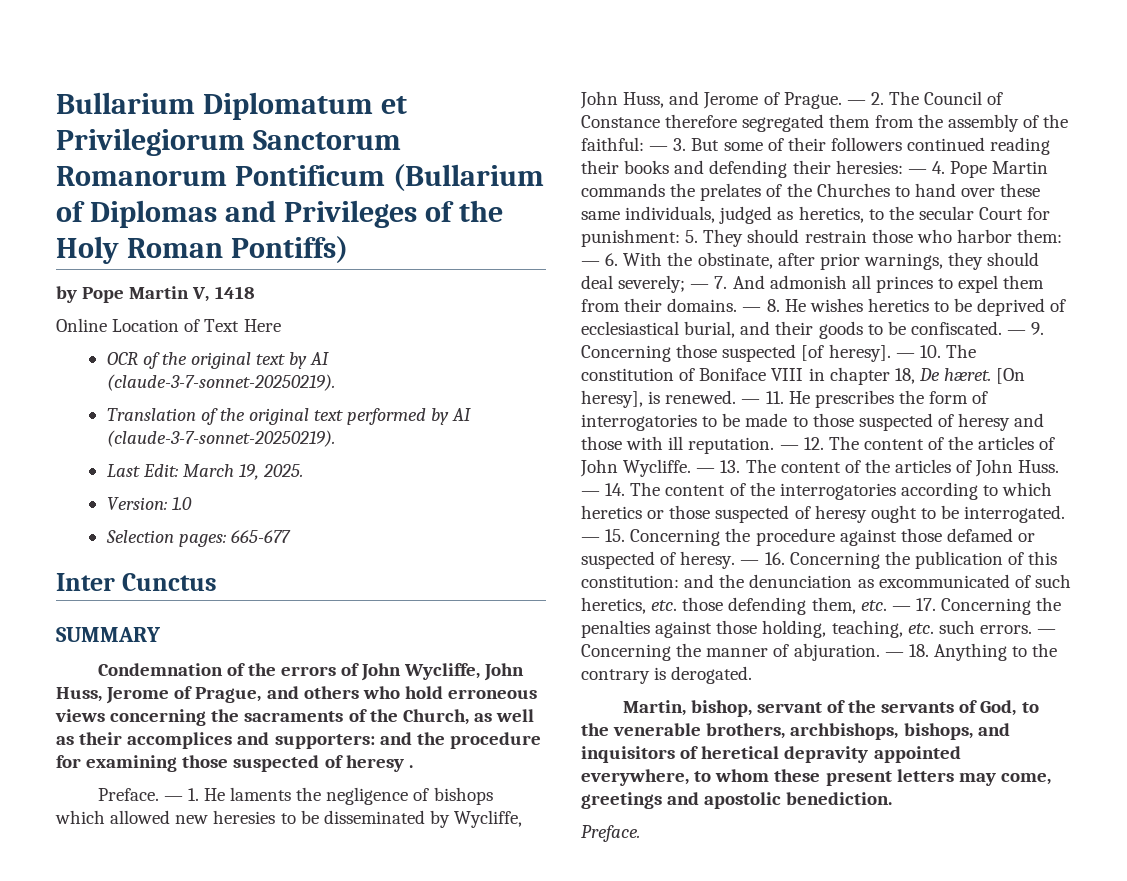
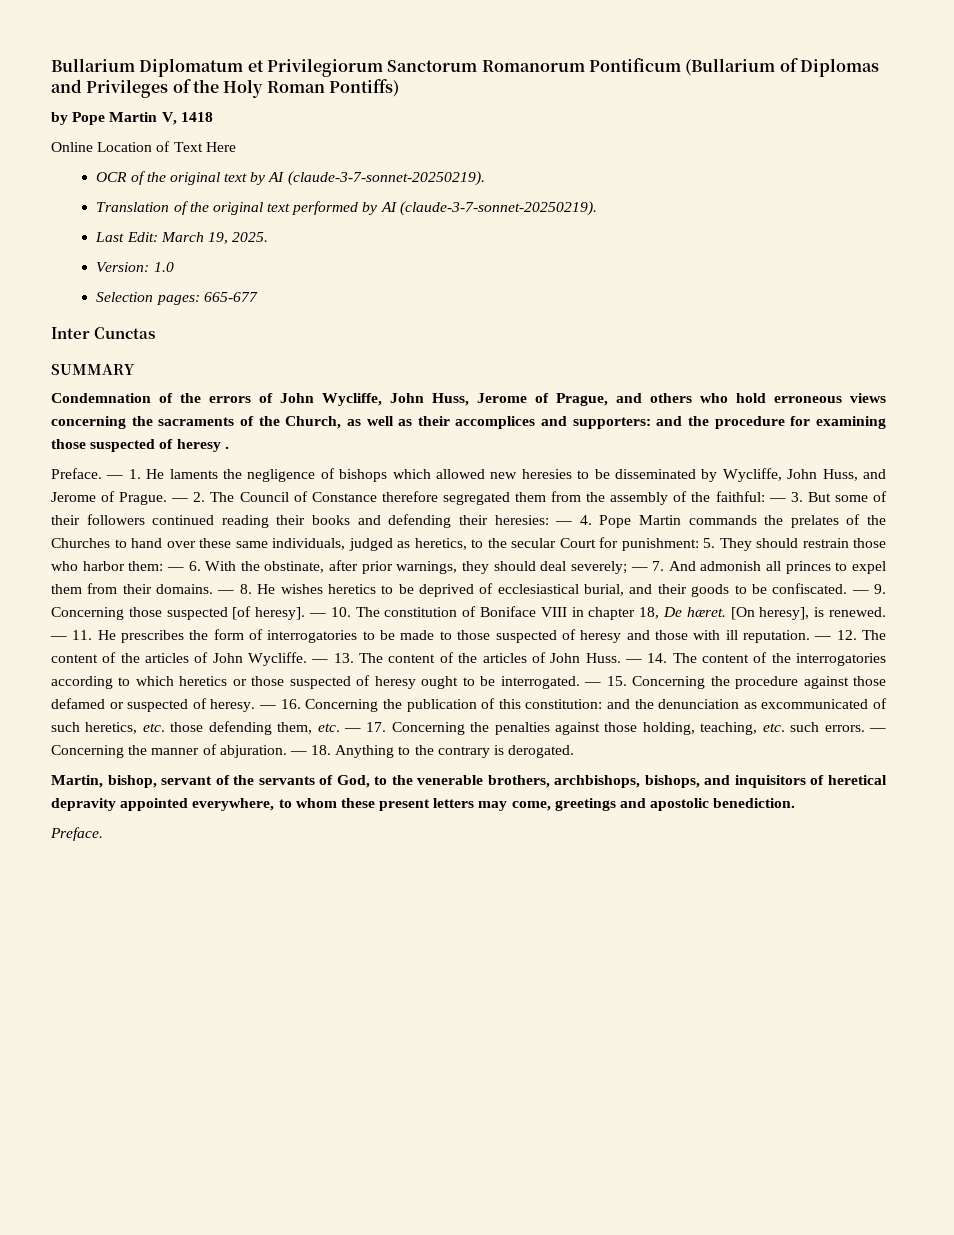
- Inter Cunctus
+ Inter Cunctas

